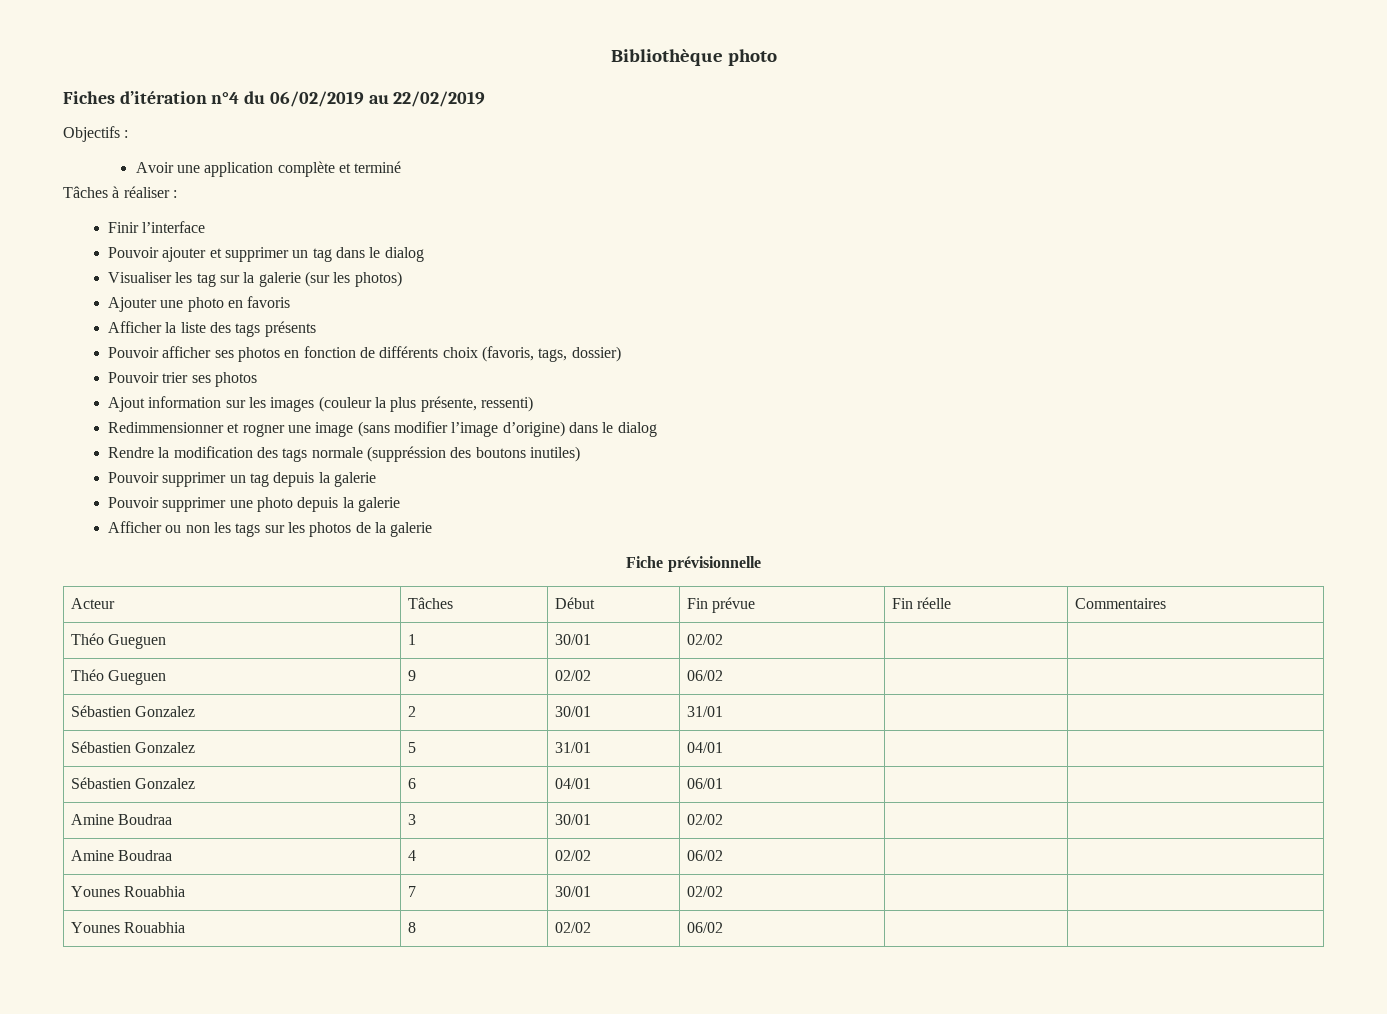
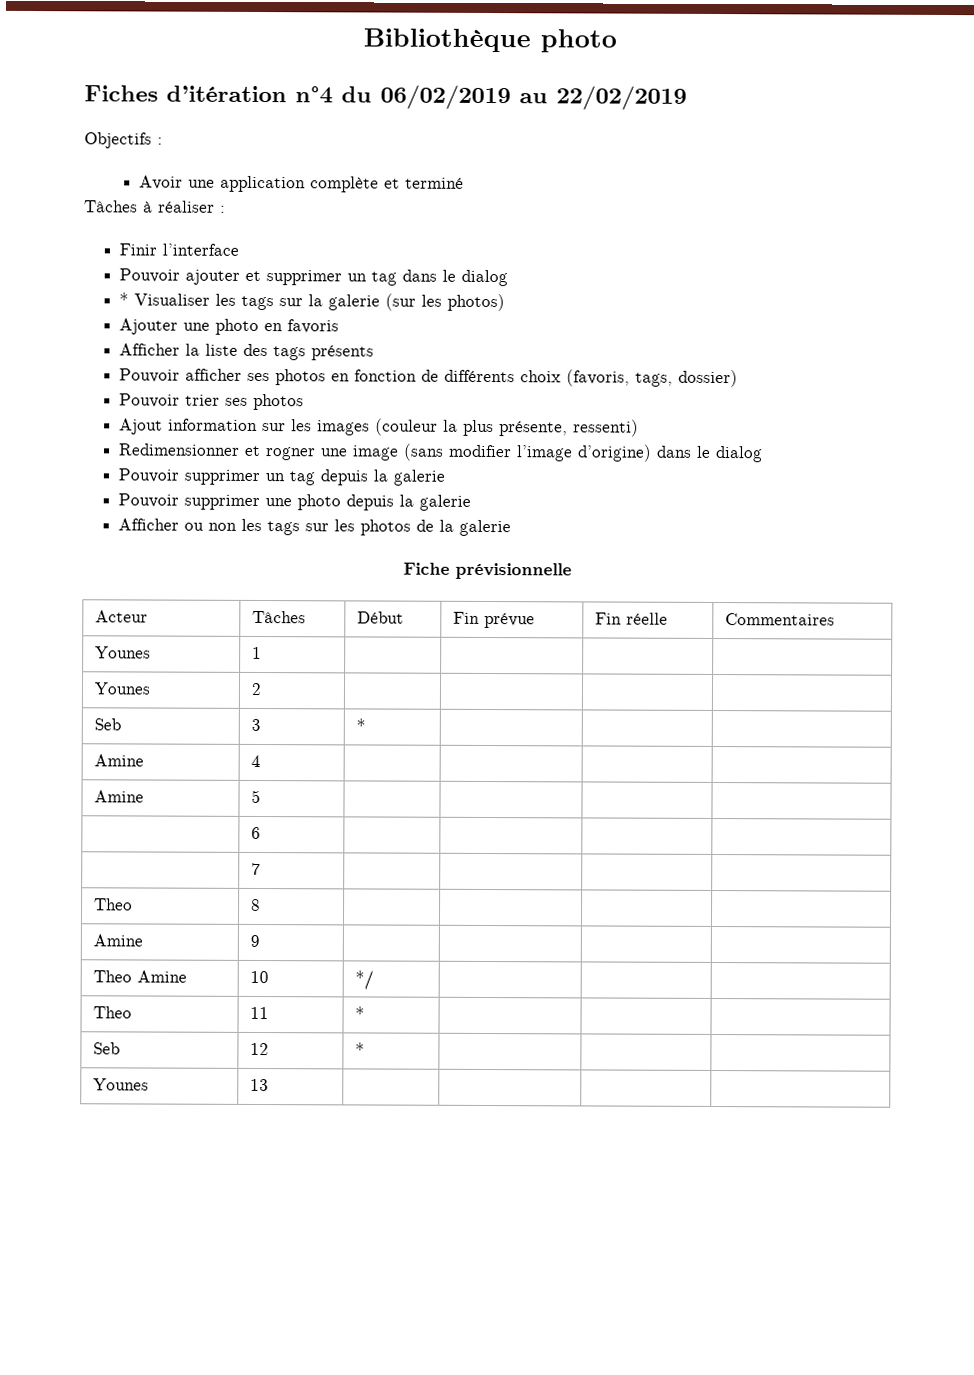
- Visualiser les tag sur la galerie (sur les photos)
+ * Visualiser les tags sur la galerie (sur les photos)
- Redimmensionner et rogner une image (sans modifier l’image d’origine) dans le dialog
+ Redimensionner et rogner une image (sans modifier l’image d’origine) dans le dialog
- Rendre la modification des tags normale (suppréssion des boutons inutiles)
- Théo Gueguen | 1 | 30/01 | 02/02 | |
- Théo Gueguen | 9 | 02/02 | 06/02 | |
- Sébastien Gonzalez | 2 | 30/01 | 31/01 | |
- Sébastien Gonzalez | 5 | 31/01 | 04/01 | |
- Sébastien Gonzalez | 6 | 04/01 | 06/01 | |
- Amine Boudraa | 3 | 30/01 | 02/02 | |
- Amine Boudraa | 4 | 02/02 | 06/02 | |
- Younes Rouabhia | 7 | 30/01 | 02/02 | |
- Younes Rouabhia | 8 | 02/02 | 06/02 | |
+ Younes | 1 | | | |
+ Younes | 2 | | | |
+ Seb | 3 | * | | |
+ Amine | 4 | | | |
+ Amine | 5 | | | |
+ | 6 | | | |
+ | 7 | | | |
+ Theo | 8 | | | |
+ Amine | 9 | | | |
+ Theo Amine | 10 | */ | | |
+ Theo | 11 | * | | |
+ Seb | 12 | * | | |
+ Younes | 13 | | | |

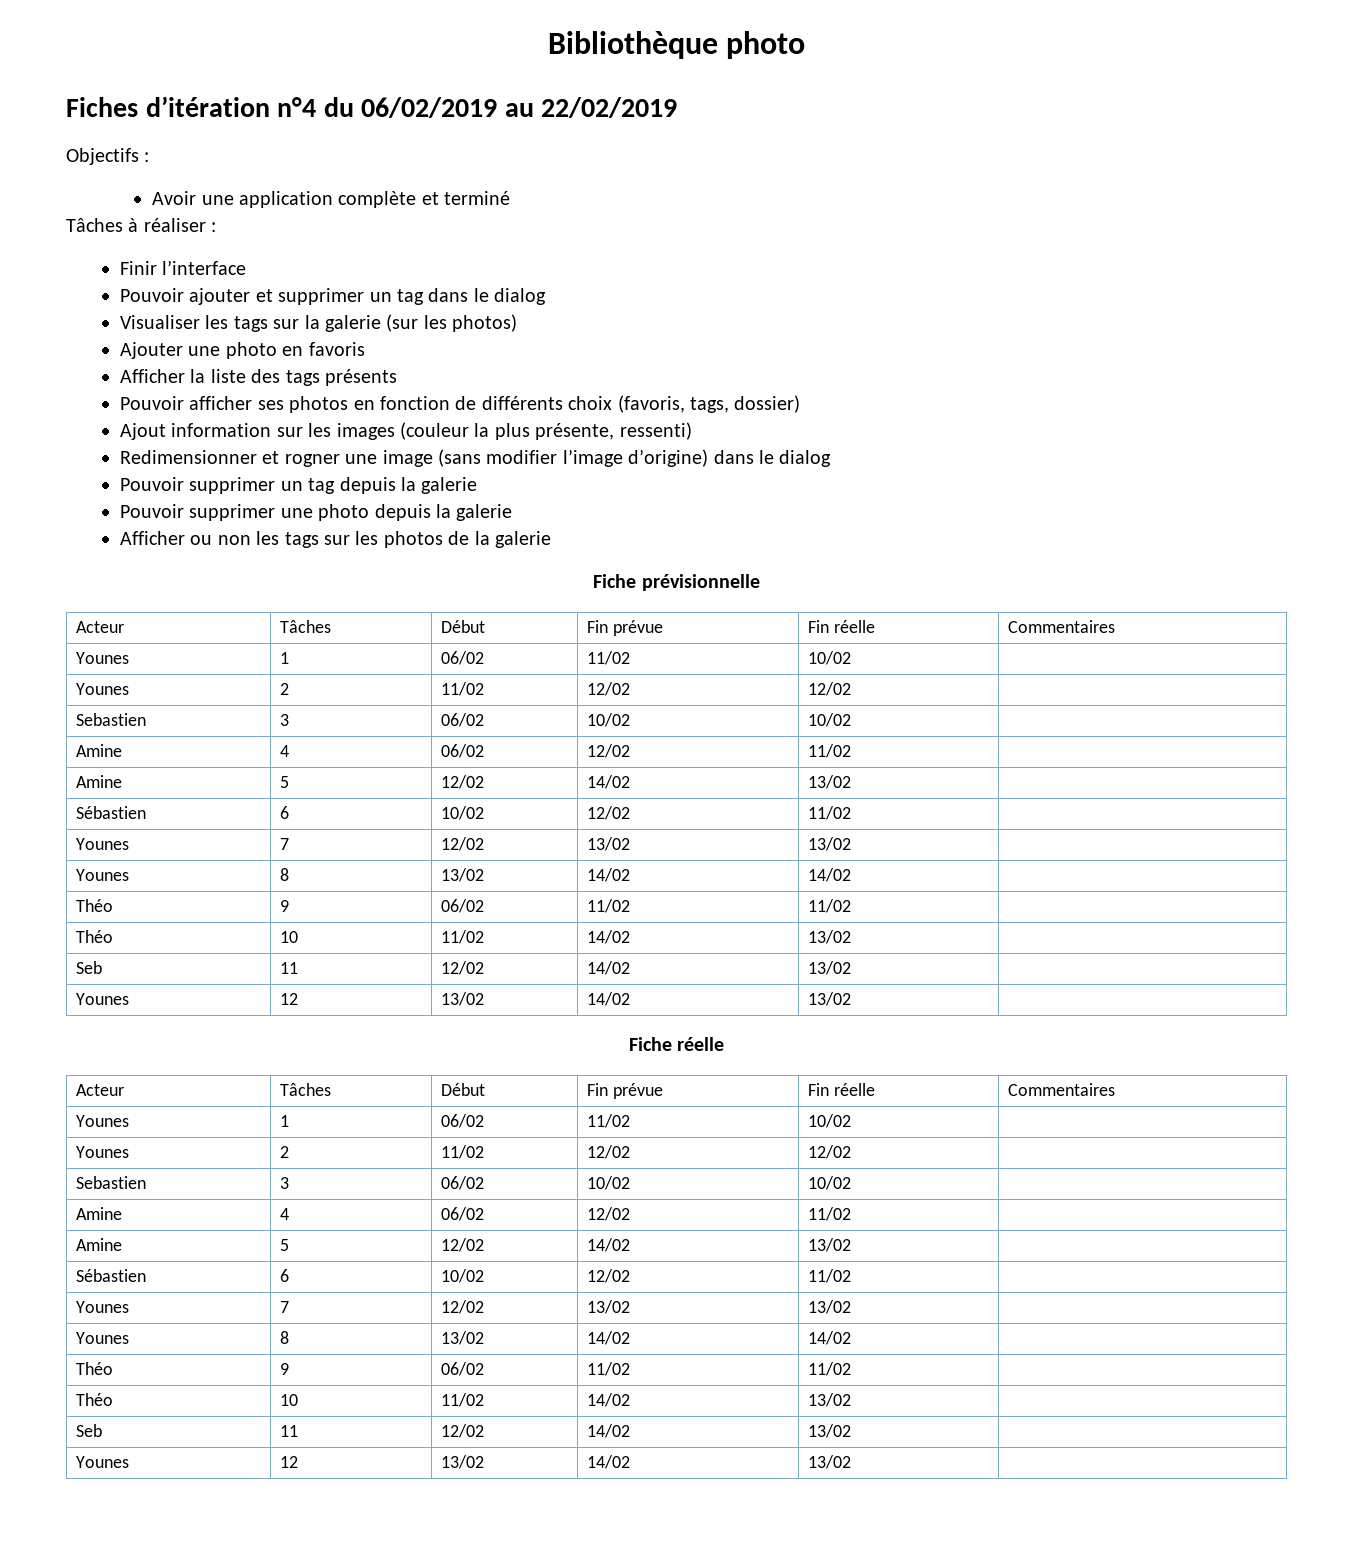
- * Visualiser les tags sur la galerie (sur les photos)
+ Visualiser les tags sur la galerie (sur les photos)
- Pouvoir trier ses photos
  Fiche prévisionnelle
  Acteur | Tâches | Début | Fin prévue | Fin réelle | Commentaires
- Younes | 1 | | | |
- Younes | 2 | | | |
- Seb | 3 | * | | |
- Amine | 4 | | | |
- Amine | 5 | | | |
- | 6 | | | |
- | 7 | | | |
- Theo | 8 | | | |
- Amine | 9 | | | |
- Theo Amine | 10 | */ | | |
- Theo | 11 | * | | |
- Seb | 12 | * | | |
- Younes | 13 | | | |
+ Younes | 1 | 06/02 | 11/02 | 10/02 |
+ Younes | 2 | 11/02 | 12/02 | 12/02 |
+ Sebastien | 3 | 06/02 | 10/02 | 10/02 |
+ Amine | 4 | 06/02 | 12/02 | 11/02 |
+ Amine | 5 | 12/02 | 14/02 | 13/02 |
+ Sébastien | 6 | 10/02 | 12/02 | 11/02 |
+ Younes | 7 | 12/02 | 13/02 | 13/02 |
+ Younes | 8 | 13/02 | 14/02 | 14/02 |
+ Théo | 9 | 06/02 | 11/02 | 11/02 |
+ Théo | 10 | 11/02 | 14/02 | 13/02 |
+ Seb | 11 | 12/02 | 14/02 | 13/02 |
+ Younes | 12 | 13/02 | 14/02 | 13/02 |
+ Fiche réelle
+ Acteur | Tâches | Début | Fin prévue | Fin réelle | Commentaires
+ Younes | 1 | 06/02 | 11/02 | 10/02 |
+ Younes | 2 | 11/02 | 12/02 | 12/02 |
+ Sebastien | 3 | 06/02 | 10/02 | 10/02 |
+ Amine | 4 | 06/02 | 12/02 | 11/02 |
+ Amine | 5 | 12/02 | 14/02 | 13/02 |
+ Sébastien | 6 | 10/02 | 12/02 | 11/02 |
+ Younes | 7 | 12/02 | 13/02 | 13/02 |
+ Younes | 8 | 13/02 | 14/02 | 14/02 |
+ Théo | 9 | 06/02 | 11/02 | 11/02 |
+ Théo | 10 | 11/02 | 14/02 | 13/02 |
+ Seb | 11 | 12/02 | 14/02 | 13/02 |
+ Younes | 12 | 13/02 | 14/02 | 13/02 |

